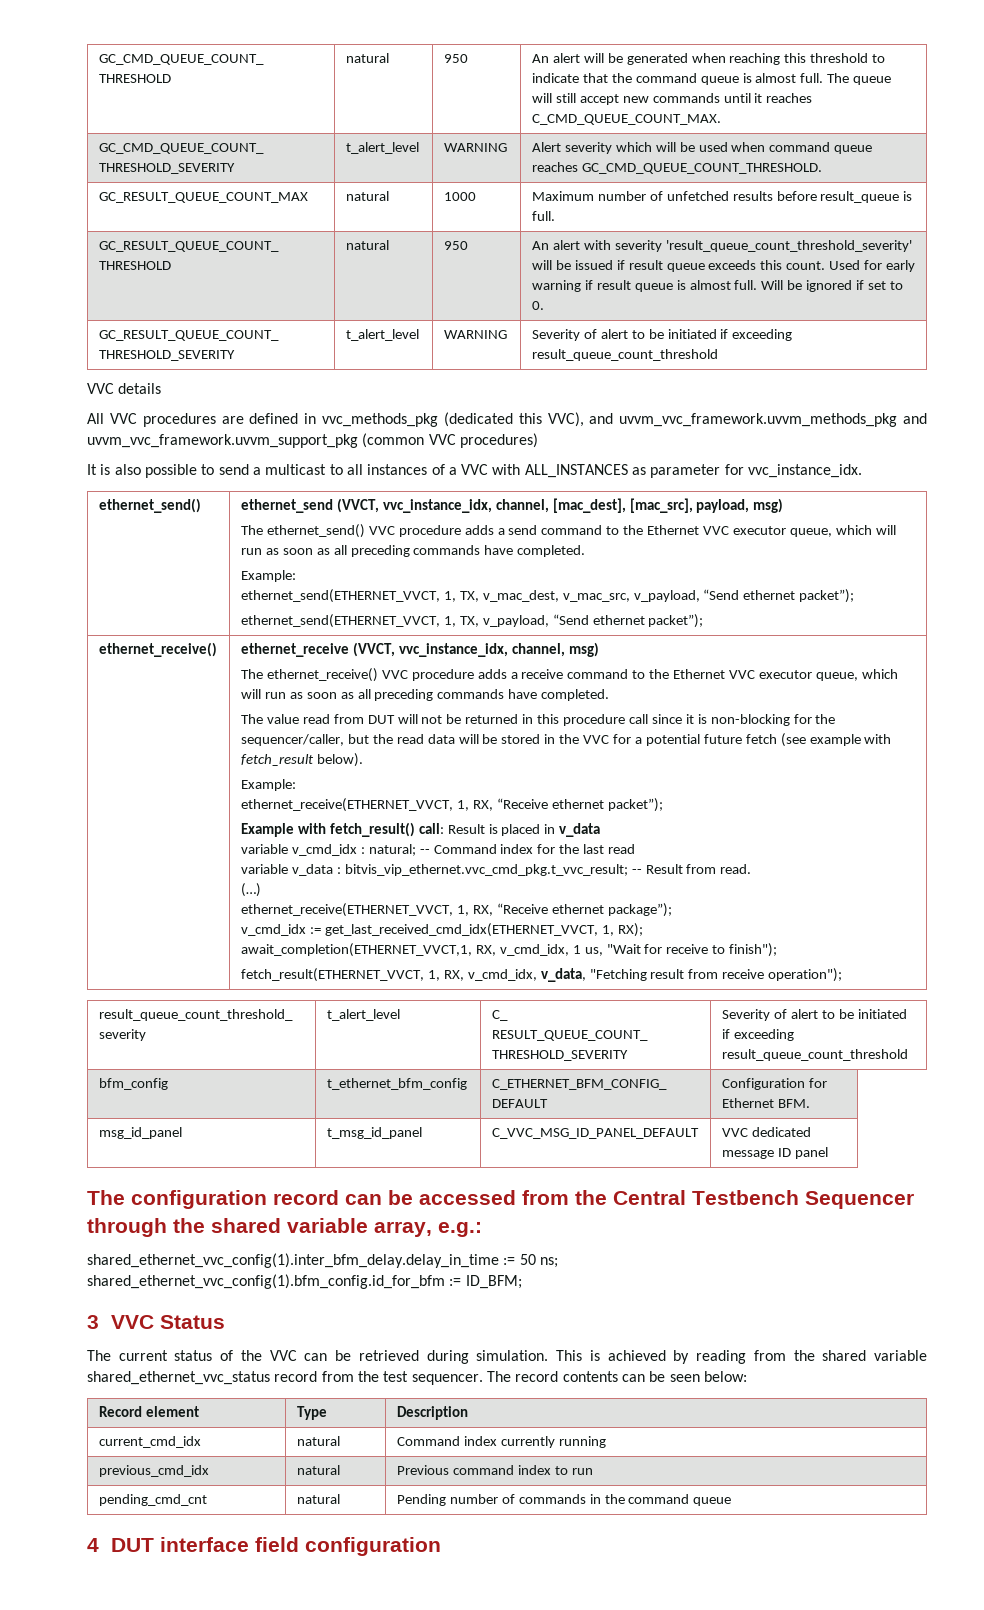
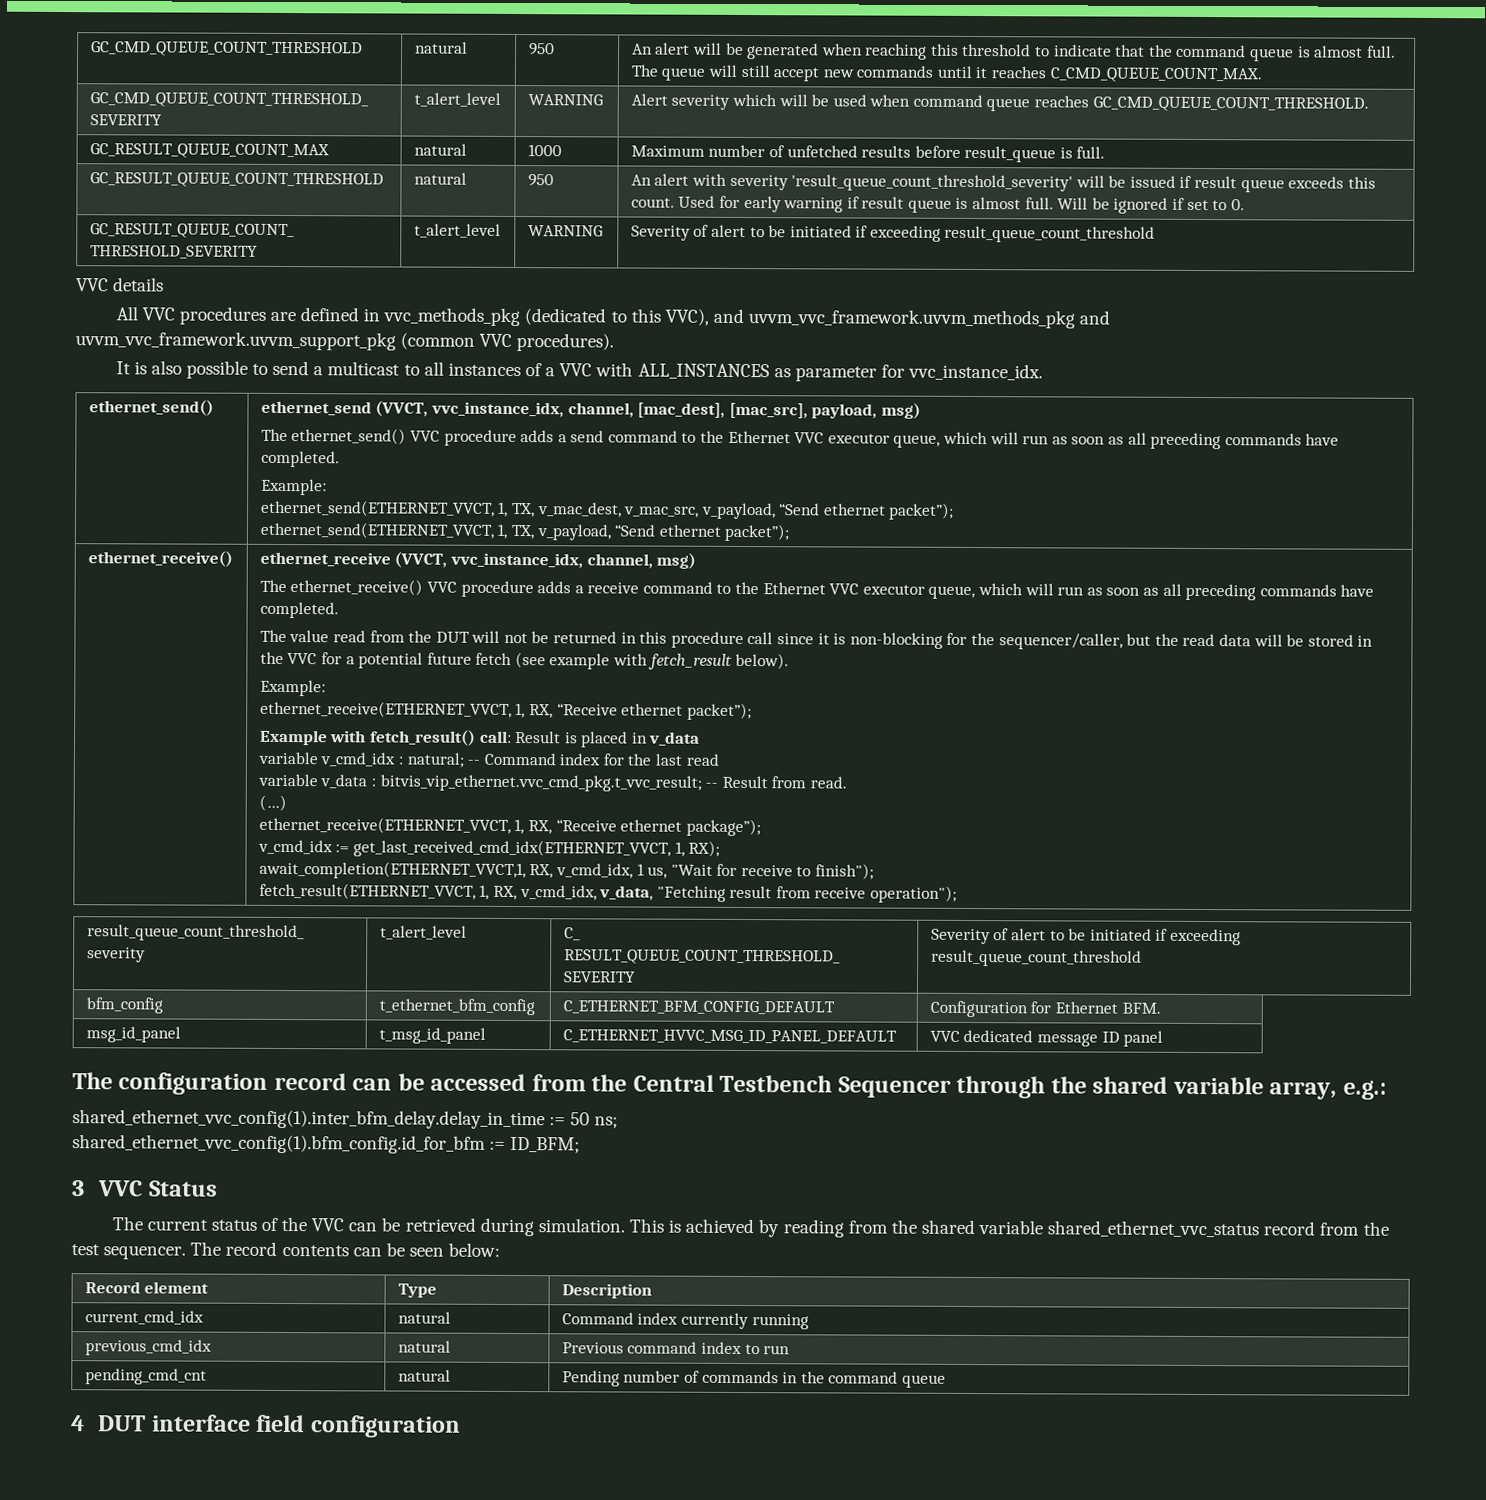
- All VVC procedures are defined in vvc_methods_pkg (dedicated this VVC), and uvvm_vvc_framework.uvvm_methods_pkg and uvvm_vvc_framework.uvvm_support_pkg (common VVC procedures)
+ All VVC procedures are defined in vvc_methods_pkg (dedicated to this VVC), and uvvm_vvc_framework.uvvm_methods_pkg and uvvm_vvc_framework.uvvm_support_pkg (common VVC procedures).
- The value read from DUT will not be returned in this procedure call since it is non-blocking for the sequencer/caller, but the read data will be stored in the VVC for a potential future fetch (see example with fetch_result below).
+ The value read from the DUT will not be returned in this procedure call since it is non-blocking for the sequencer/caller, but the read data will be stored in the VVC for a potential future fetch (see example with fetch_result below).
- msg_id_panel | t_msg_id_panel | C_VVC_MSG_ID_PANEL_DEFAULT | VVC dedicated message ID panel
+ msg_id_panel | t_msg_id_panel | C_ETHERNET_HVVC_MSG_ID_PANEL_DEFAULT | VVC dedicated message ID panel

